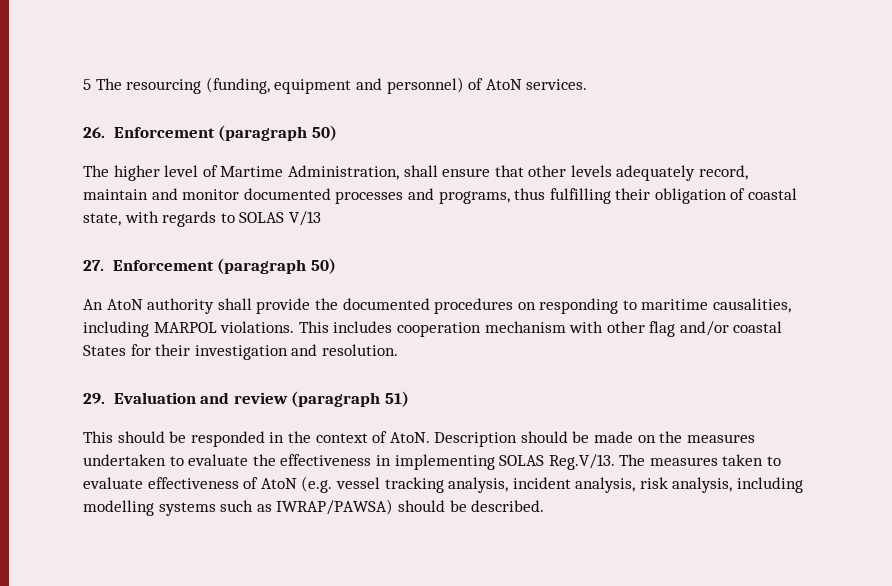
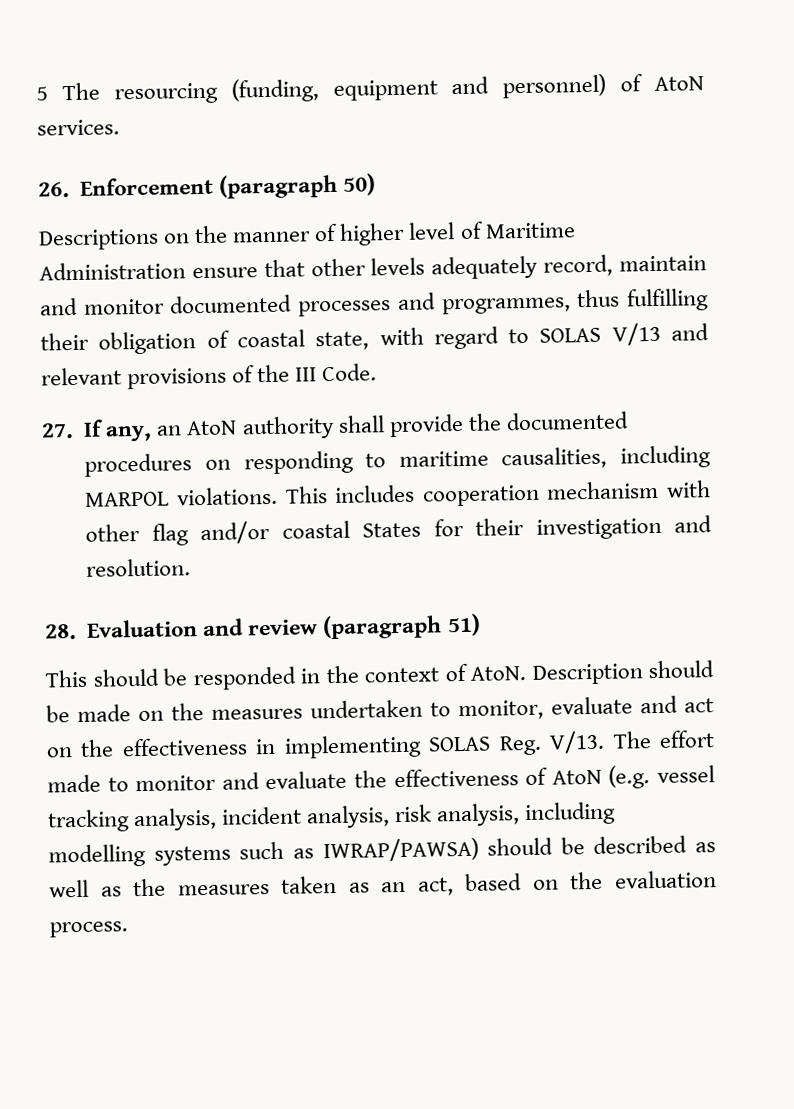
- The higher level of Martime Administration, shall ensure that other levels adequately record, maintain and monitor documented processes and programs, thus fulfilling their obligation of coastal state, with regards to SOLAS V/13
- 27. Enforcement (paragraph 50)
- An AtoN authority shall provide the documented procedures on responding to maritime causalities, including MARPOL violations.
+ Descriptions on the manner of higher level of Maritime Administration ensure that other levels adequately record, maintain and monitor documented processes and programmes, thus fulfilling their obligation of coastal state, with regard to SOLAS V/13 and relevant provisions of the III Code.
+ 27. If any, an AtoN authority shall provide the documented procedures on responding to maritime causalities, including MARPOL violations.
- 29. Evaluation and review (paragraph 51)
+ 28. Evaluation and review (paragraph 51)
- Description should be made on the measures undertaken to evaluate the effectiveness in implementing SOLAS Reg.V/13. The measures taken to evaluate effectiveness of AtoN (e.g. vessel tracking analysis, incident analysis, risk analysis, including modelling systems such as IWRAP/PAWSA) should be described.
+ Description should be made on the measures undertaken to monitor, evaluate and act on the effectiveness in implementing SOLAS Reg. V/13. The effort made to monitor and evaluate the effectiveness of AtoN (e.g. vessel tracking analysis, incident analysis, risk analysis, including modelling systems such as IWRAP/PAWSA) should be described as well as the measures taken as an act, based on the evaluation process.

